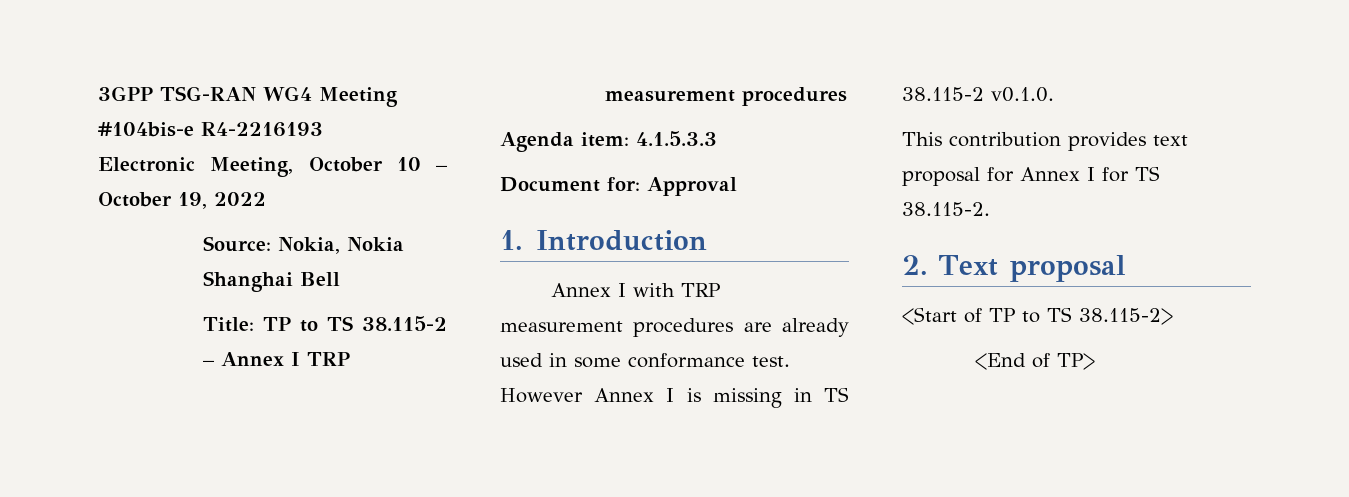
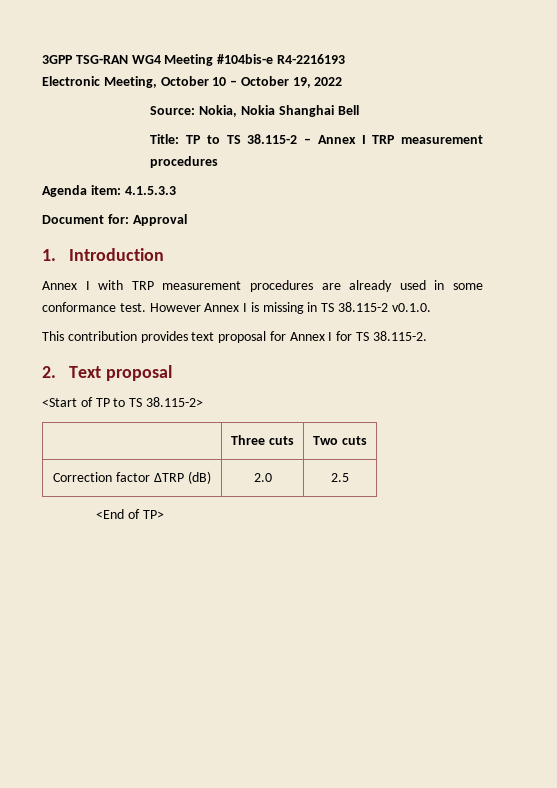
+ | Three cuts | Two cuts
+ Correction factor ΔTRP (dB) | 2.0 | 2.5

